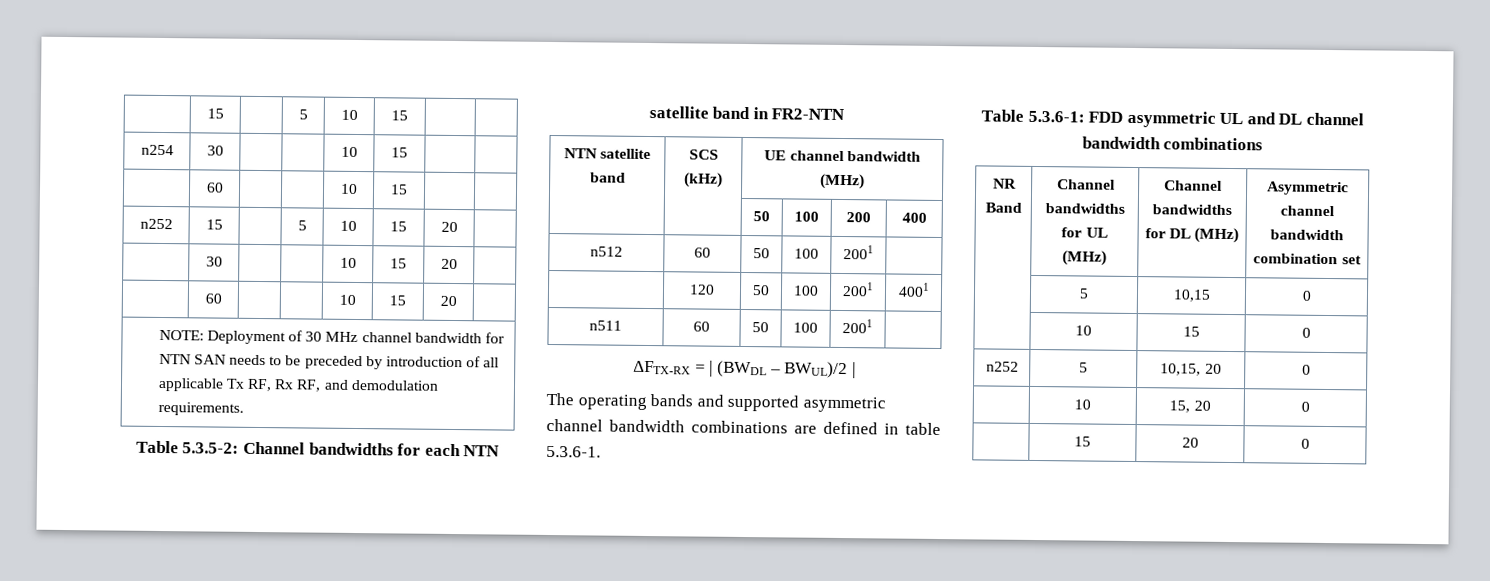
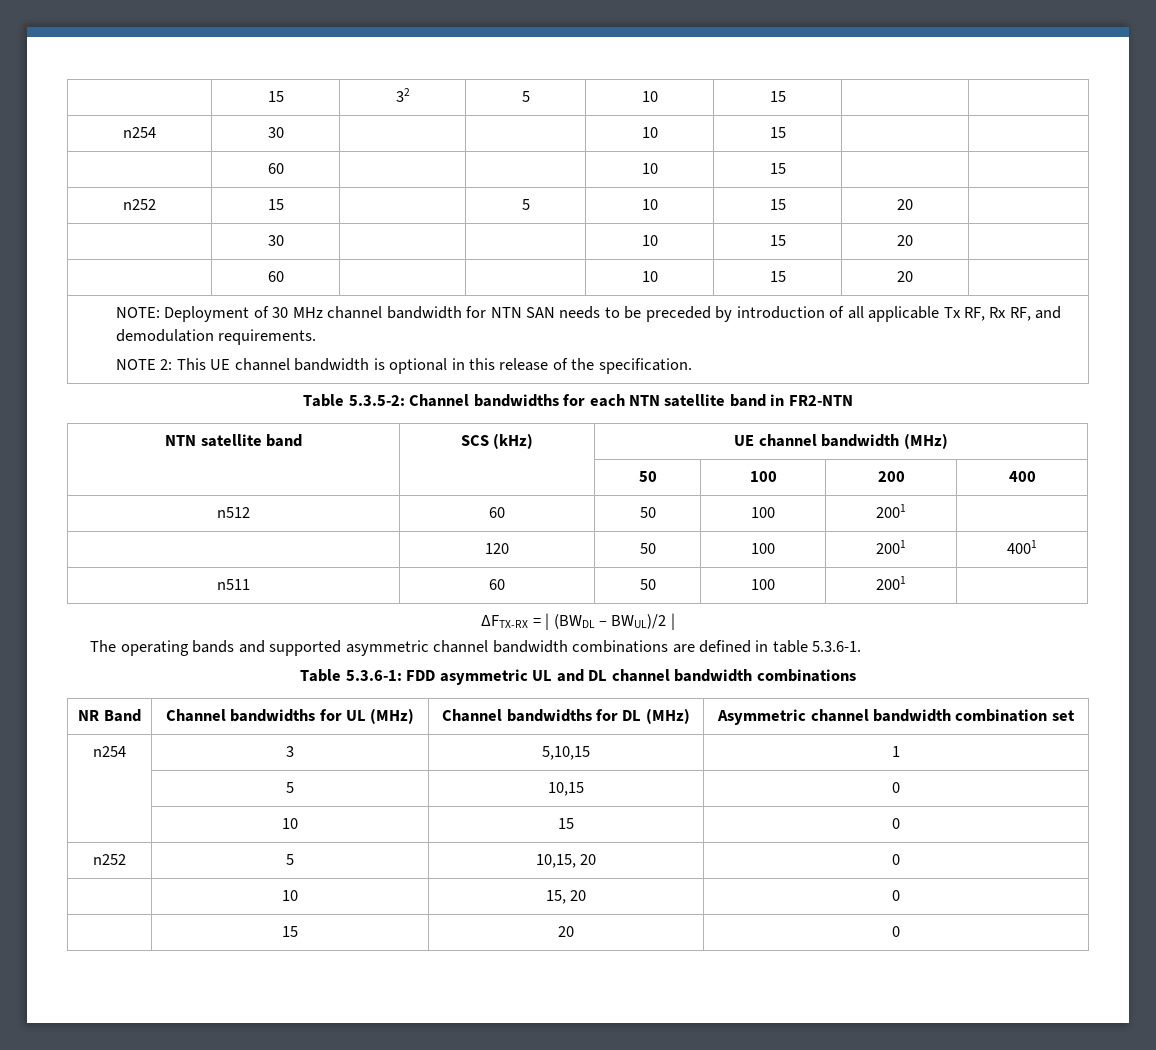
- | 15 | | 5 | 10 | 15 | |
+ | 15 | 32 | 5 | 10 | 15 | |
  NOTE: Deployment of 30 MHz channel bandwidth for NTN SAN needs to be preceded by introduction of all applicable Tx RF, Rx RF, and demodulation requirements.
+ NOTE 2: This UE channel bandwidth is optional in this release of the specification.
+ n254 | 3 | 5,10,15 | 1

